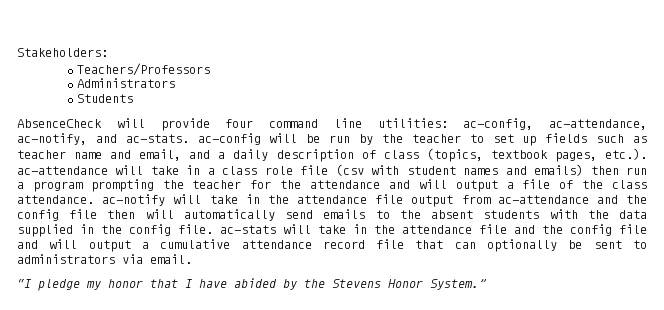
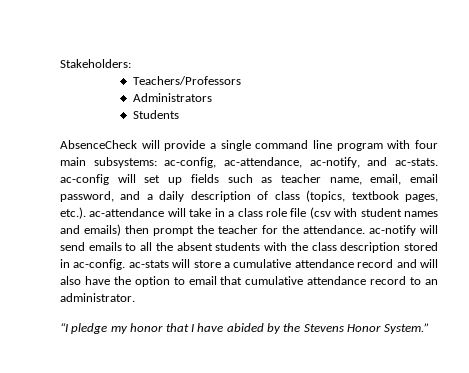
- AbsenceCheck will provide four command line utilities: ac-config, ac-attendance, ac-notify, and ac-stats. ac-config will be run by the teacher to set up fields such as teacher name and email, and a daily description of class (topics, textbook pages, etc.). ac-attendance will take in a class role file (csv with student names and emails) then run a program prompting the teacher for the attendance and will output a file of the class attendance. ac-notify will take in the attendance file output from ac-attendance and the config file then will automatically send emails to the absent students with the data supplied in the config file. ac-stats will take in the attendance file and the config file and will output a cumulative attendance record file that can optionally be sent to administrators via email.
+ AbsenceCheck will provide a single command line program with four main subsystems: ac-config, ac-attendance, ac-notify, and ac-stats. ac-config will set up fields such as teacher name, email, email password, and a daily description of class (topics, textbook pages, etc.). ac-attendance will take in a class role file (csv with student names and emails) then prompt the teacher for the attendance. ac-notify will send emails to all the absent students with the class description stored in ac-config. ac-stats will store a cumulative attendance record and will also have the option to email that cumulative attendance record to an administrator.

